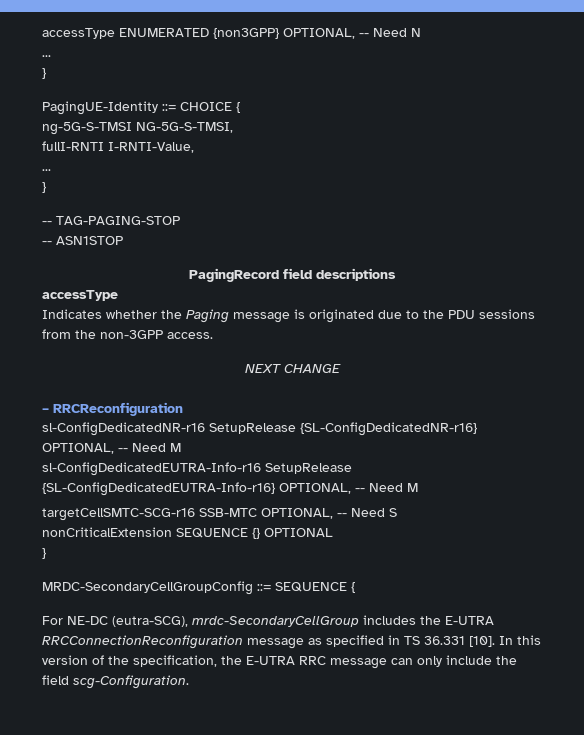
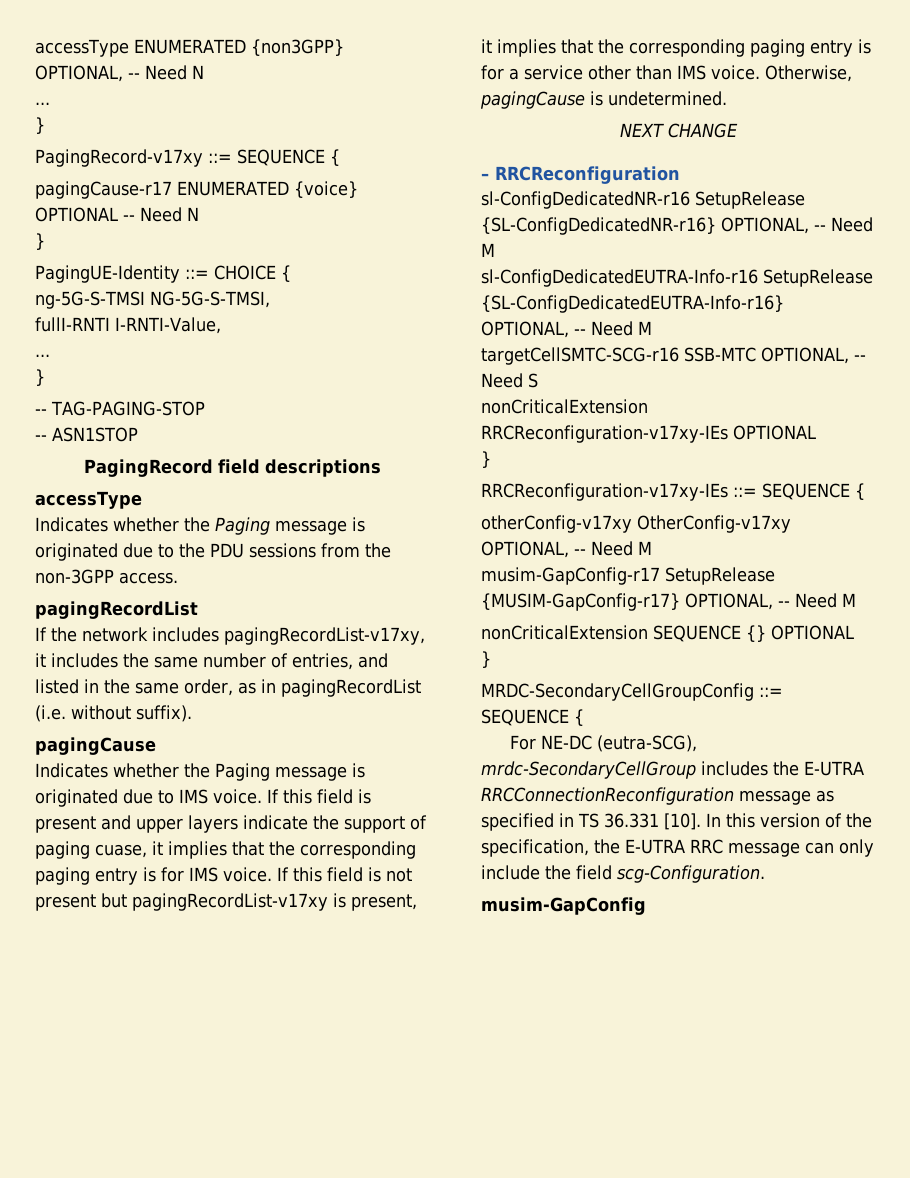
+ PagingRecord-v17xy ::= SEQUENCE {
+ pagingCause-r17 ENUMERATED {voice} OPTIONAL -- Need N
+ }
  Indicates whether the Paging message is originated due to the PDU sessions from the non-3GPP access.
+ pagingRecordList
+ If the network includes pagingRecordList-v17xy, it includes the same number of entries, and listed in the same order, as in pagingRecordList (i.e. without suffix).
+ pagingCause
+ Indicates whether the Paging message is originated due to IMS voice. If this field is present and upper layers indicate the support of paging cuase, it implies that the corresponding paging entry is for IMS voice. If this field is not present but pagingRecordList-v17xy is present, it implies that the corresponding paging entry is for a service other than IMS voice. Otherwise, pagingCause is undetermined.
+ nonCriticalExtension RRCReconfiguration-v17xy-IEs OPTIONAL
+ }
+ RRCReconfiguration-v17xy-IEs ::= SEQUENCE {
+ otherConfig-v17xy OtherConfig-v17xy OPTIONAL, -- Need M
+ musim-GapConfig-r17 SetupRelease {MUSIM-GapConfig-r17} OPTIONAL, -- Need M
+ musim-GapConfig

